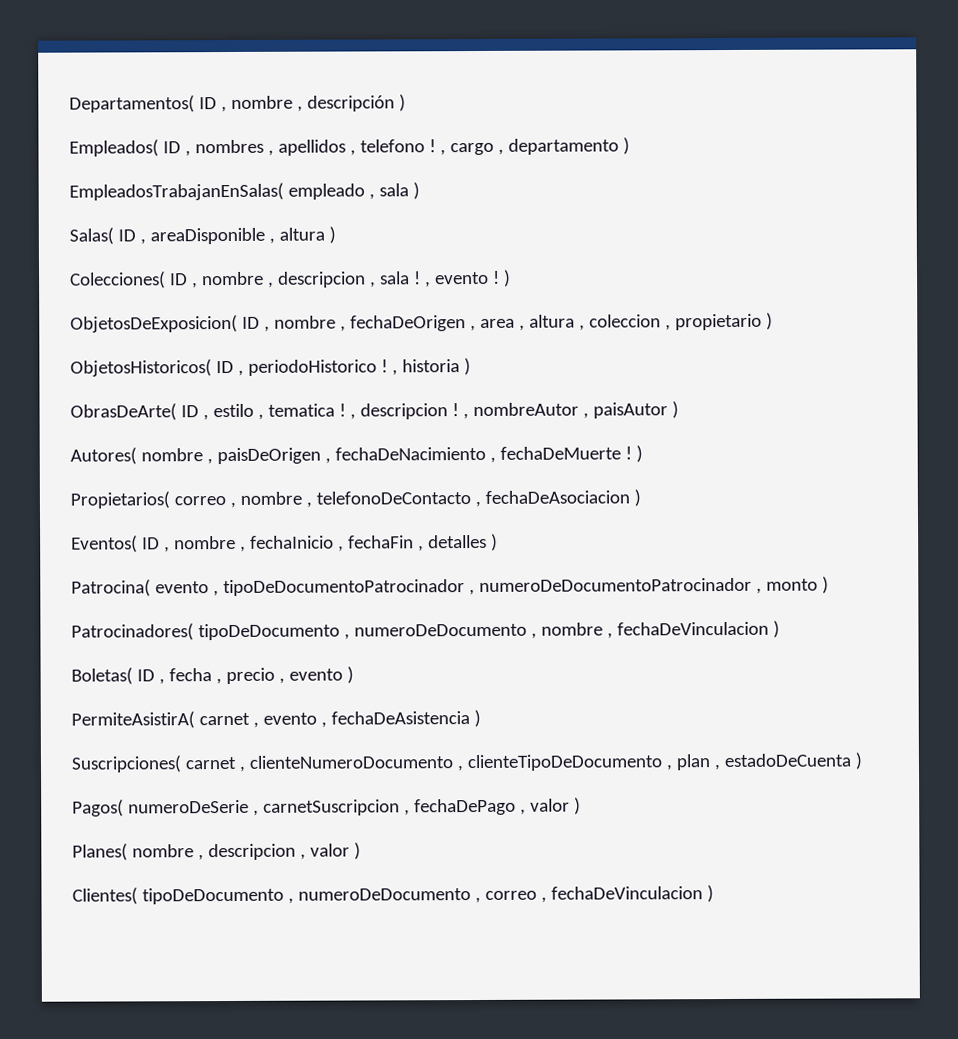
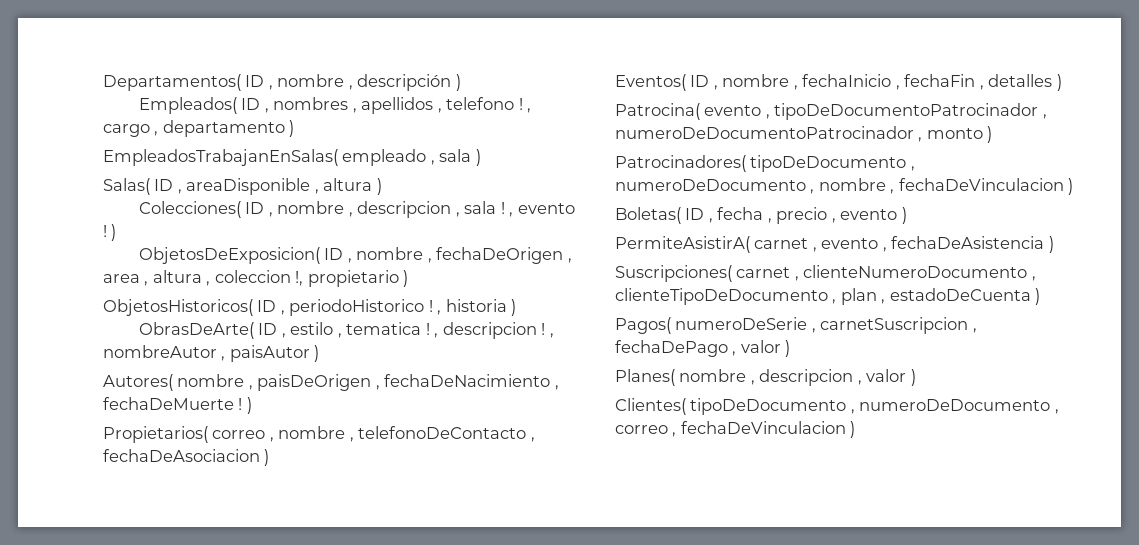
- ObjetosDeExposicion( ID , nombre , fechaDeOrigen , area , altura , coleccion , propietario )
+ ObjetosDeExposicion( ID , nombre , fechaDeOrigen , area , altura , coleccion !, propietario )

